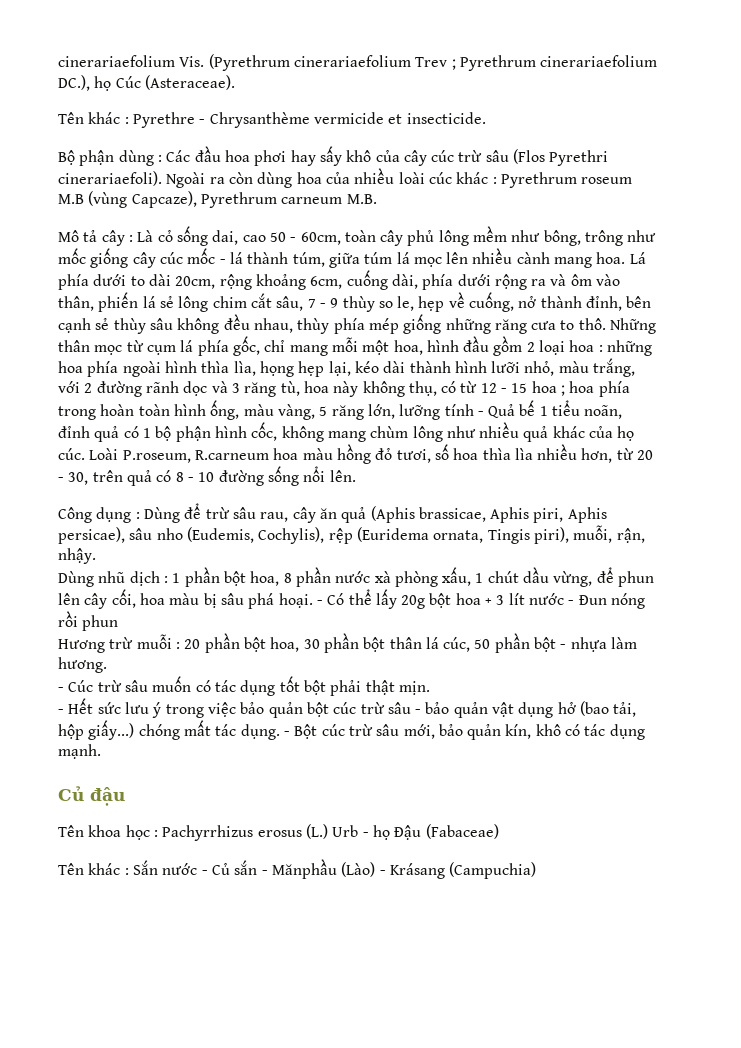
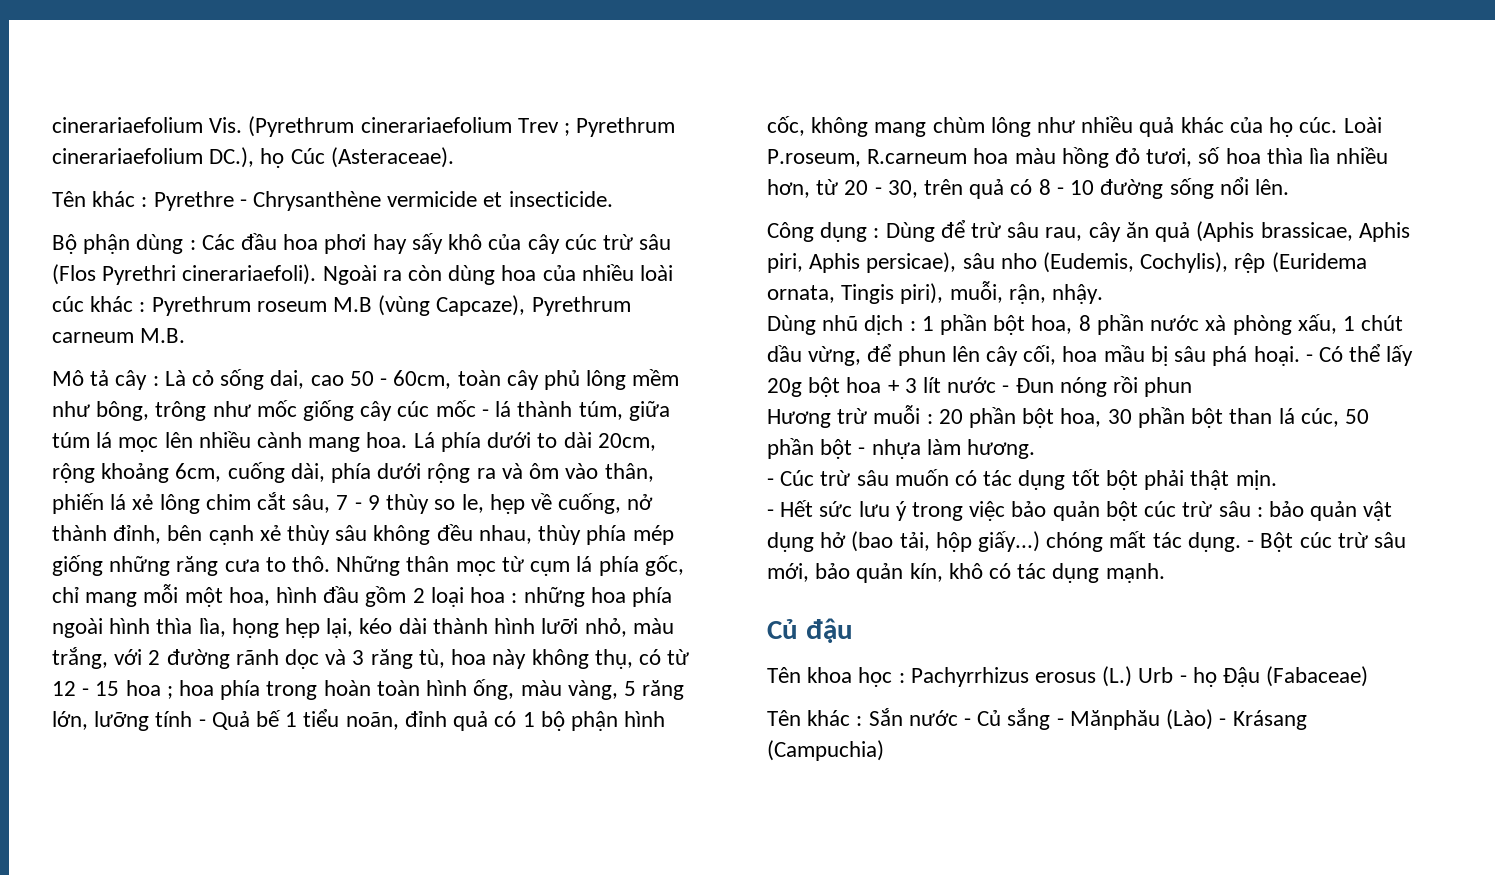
- Tên khác : Pyrethre - Chrysanthème vermicide et insecticide.
+ Tên khác : Pyrethre - Chrysanthène vermicide et insecticide.
- Lá phía dưới to dài 20cm, rộng khoảng 6cm, cuống dài, phía dưới rộng ra và ôm vào thân, phiến lá sẻ lông chim cắt sâu, 7 - 9 thùy so le, hẹp về cuống, nở thành đỉnh, bên cạnh sẻ thùy sâu không đều nhau, thùy phía mép giống những răng cưa to thô.
+ Lá phía dưới to dài 20cm, rộng khoảng 6cm, cuống dài, phía dưới rộng ra và ôm vào thân, phiến lá xẻ lông chim cắt sâu, 7 - 9 thùy so le, hẹp về cuống, nở thành đỉnh, bên cạnh xẻ thùy sâu không đều nhau, thùy phía mép giống những răng cưa to thô.
- Dùng nhũ dịch : 1 phần bột hoa, 8 phần nước xà phòng xấu, 1 chút dầu vừng, để phun lên cây cối, hoa màu bị sâu phá hoại.
+ Dùng nhũ dịch : 1 phần bột hoa, 8 phần nước xà phòng xấu, 1 chút dầu vừng, để phun lên cây cối, hoa mầu bị sâu phá hoại.
- Hương trừ muỗi : 20 phần bột hoa, 30 phần bột thân lá cúc, 50 phần bột - nhựa làm hương.
+ Hương trừ muỗi : 20 phần bột hoa, 30 phần bột than lá cúc, 50 phần bột - nhựa làm hương.
- - Hết sức lưu ý trong việc bảo quản bột cúc trừ sâu - bảo quản vật dụng hở (bao tải, hộp giấy...) chóng mất tác dụng.
+ - Hết sức lưu ý trong việc bảo quản bột cúc trừ sâu : bảo quản vật dụng hở (bao tải, hộp giấy...) chóng mất tác dụng.
- Tên khác : Sắn nước - Củ sắn - Mănphầu (Lào) - Krásang (Campuchia)
+ Tên khác : Sắn nước - Củ sắng - Mănphău (Lào) - Krásang (Campuchia)

